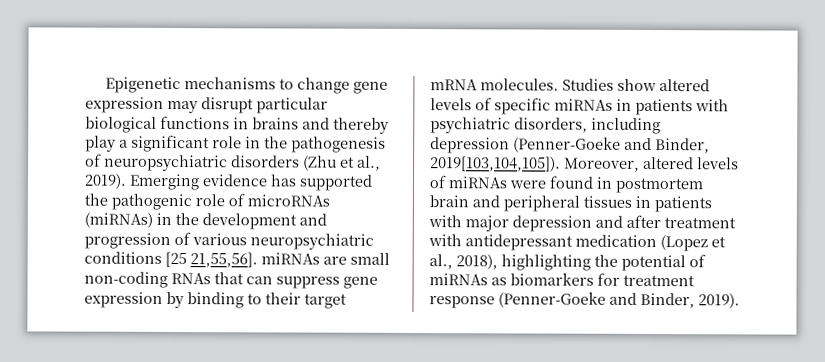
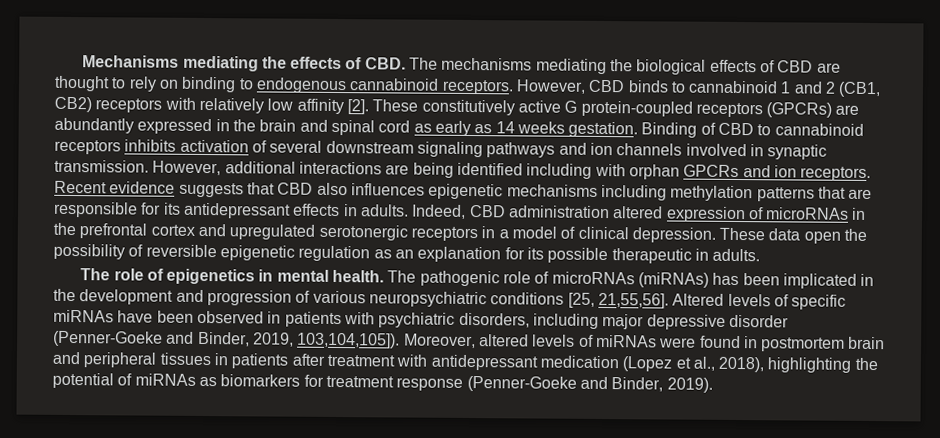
- Epigenetic mechanisms to change gene expression may disrupt particular biological functions in brains and thereby play a significant role in the pathogenesis of neuropsychiatric disorders (Zhu et al., 2019). Emerging evidence has supported the pathogenic role of microRNAs (miRNAs) in the development and progression of various neuropsychiatric conditions [25 21,55,56]. miRNAs are small non-coding RNAs that can suppress gene expression by binding to their target mRNA molecules. Studies show altered levels of specific miRNAs in patients with psychiatric disorders, including depression (Penner-Goeke and Binder, 2019[103,104,105]).
+ Mechanisms mediating the effects of CBD. The mechanisms mediating the biological effects of CBD are thought to rely on binding to endogenous cannabinoid receptors. However, CBD binds to cannabinoid 1 and 2 (CB1, CB2) receptors with relatively low affinity [2]. These constitutively active G protein-coupled receptors (GPCRs) are abundantly expressed in the brain and spinal cord as early as 14 weeks gestation. Binding of CBD to cannabinoid receptors inhibits activation of several downstream signaling pathways and ion channels involved in synaptic transmission. However, additional interactions are being identified including with orphan GPCRs and ion receptors. Recent evidence suggests that CBD also influences epigenetic mechanisms including methylation patterns that are responsible for its antidepressant effects in adults. Indeed, CBD administration altered expression of microRNAs in the prefrontal cortex and upregulated serotonergic receptors in a model of clinical depression. These data open the possibility of reversible epigenetic regulation as an explanation for its possible therapeutic in adults.
+ The role of epigenetics in mental health. The pathogenic role of microRNAs (miRNAs) has been implicated in the development and progression of various neuropsychiatric conditions [25, 21,55,56]. Altered levels of specific miRNAs have been observed in patients with psychiatric disorders, including major depressive disorder (Penner-Goeke and Binder, 2019, 103,104,105]).
- Moreover, altered levels of miRNAs were found in postmortem brain and peripheral tissues in patients with major depression and after treatment with antidepressant medication (Lopez et al., 2018), highlighting the potential of miRNAs as biomarkers for treatment response (Penner-Goeke and Binder, 2019).
+ Moreover, altered levels of miRNAs were found in postmortem brain and peripheral tissues in patients after treatment with antidepressant medication (Lopez et al., 2018), highlighting the potential of miRNAs as biomarkers for treatment response (Penner-Goeke and Binder, 2019).

